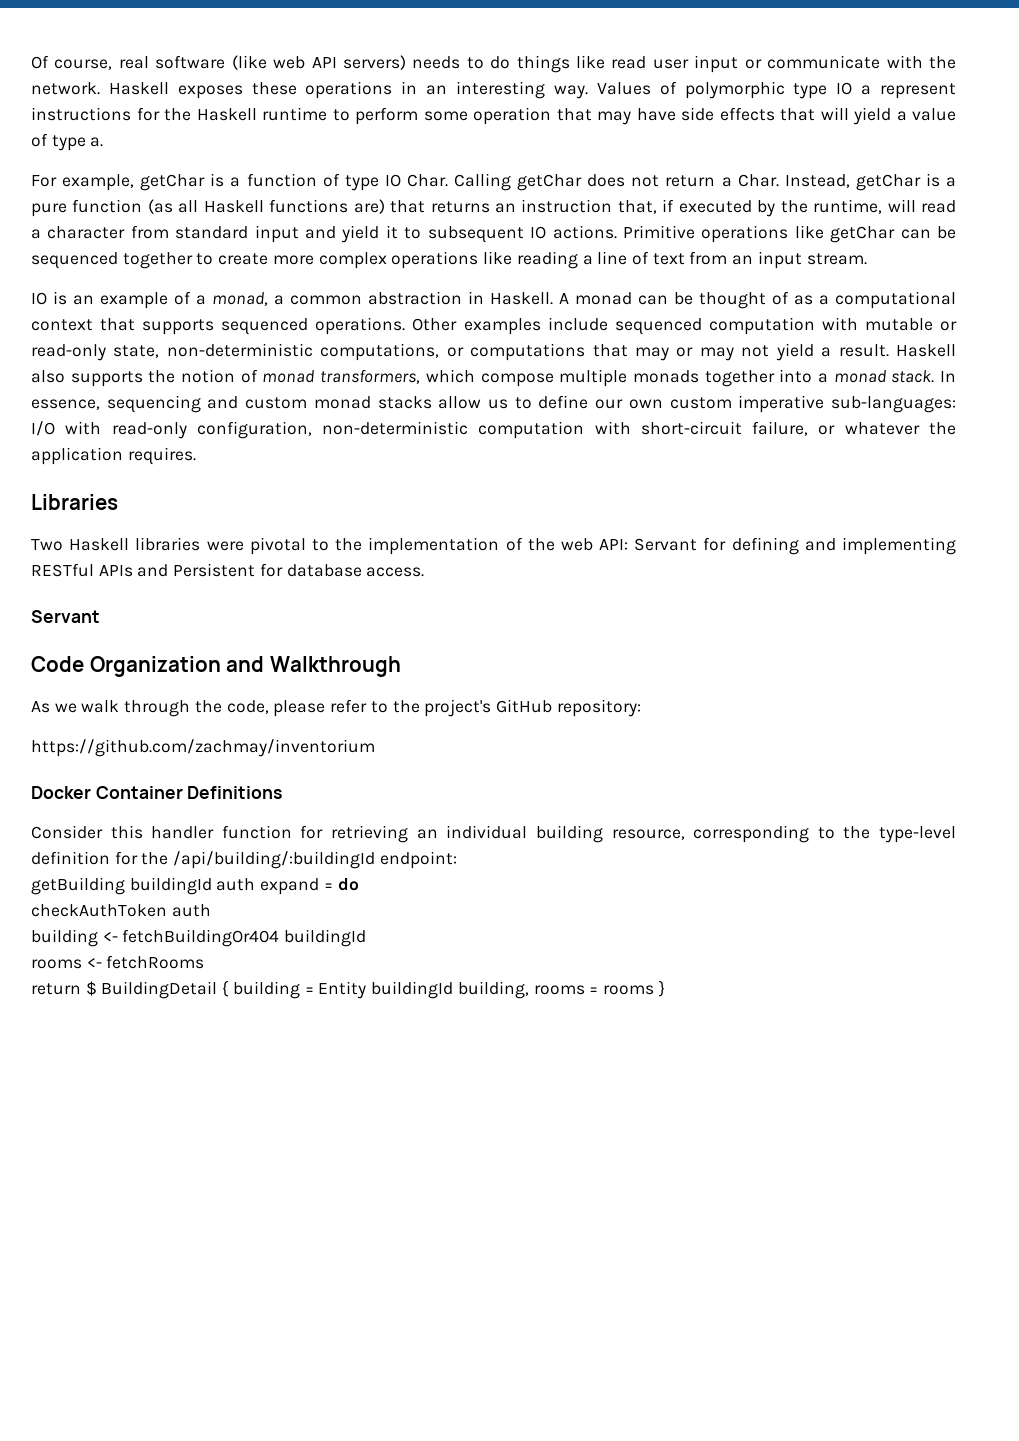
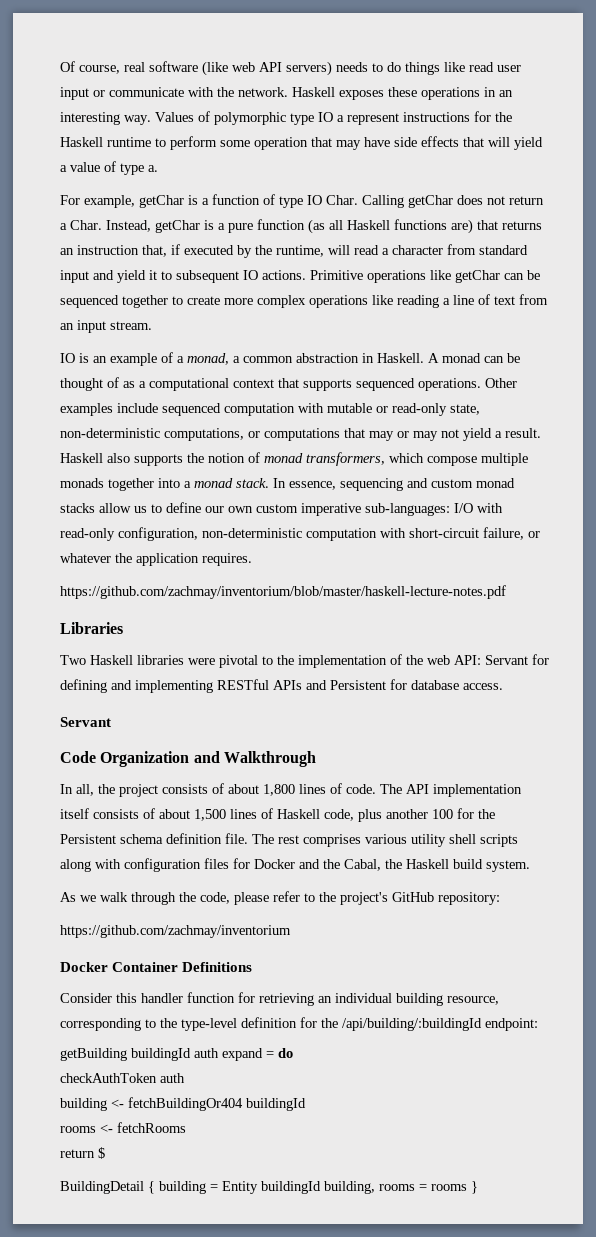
+ https://github.com/zachmay/inventorium/blob/master/haskell-lecture-notes.pdf
+ In all, the project consists of about 1,800 lines of code. The API implementation itself consists of about 1,500 lines of Haskell code, plus another 100 for the Persistent schema definition file. The rest comprises various utility shell scripts along with configuration files for Docker and the Cabal, the Haskell build system.
- return $ BuildingDetail { building = Entity buildingId building, rooms = rooms }
+ return $
+ BuildingDetail { building = Entity buildingId building, rooms = rooms }

